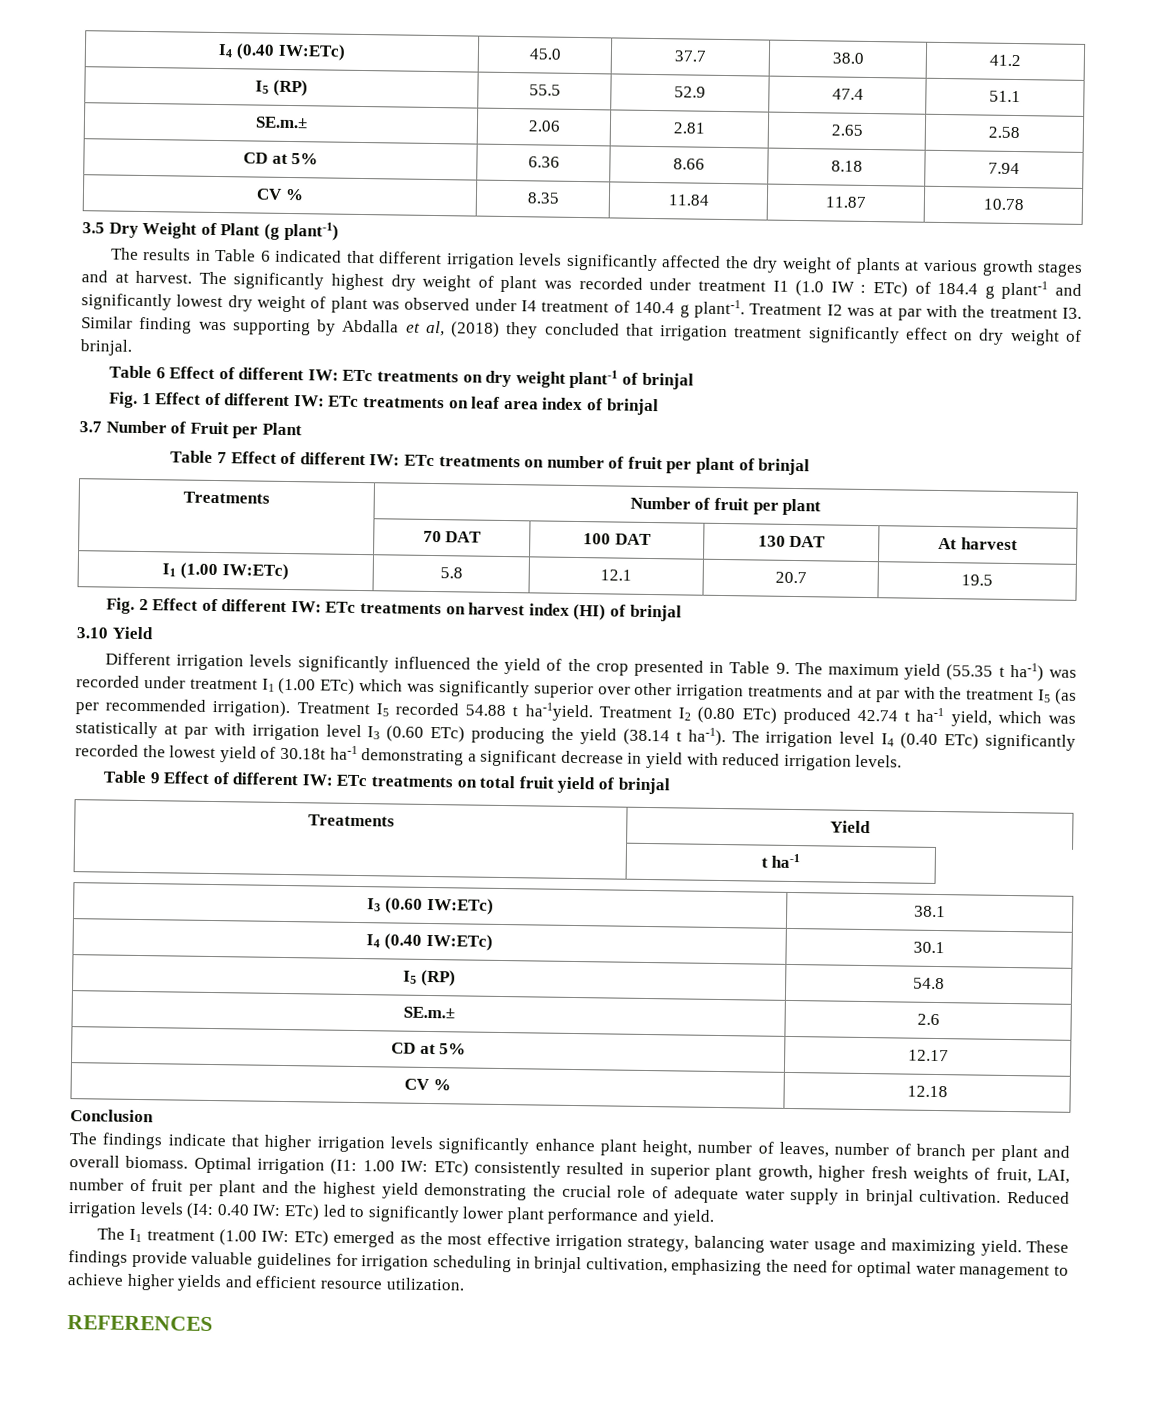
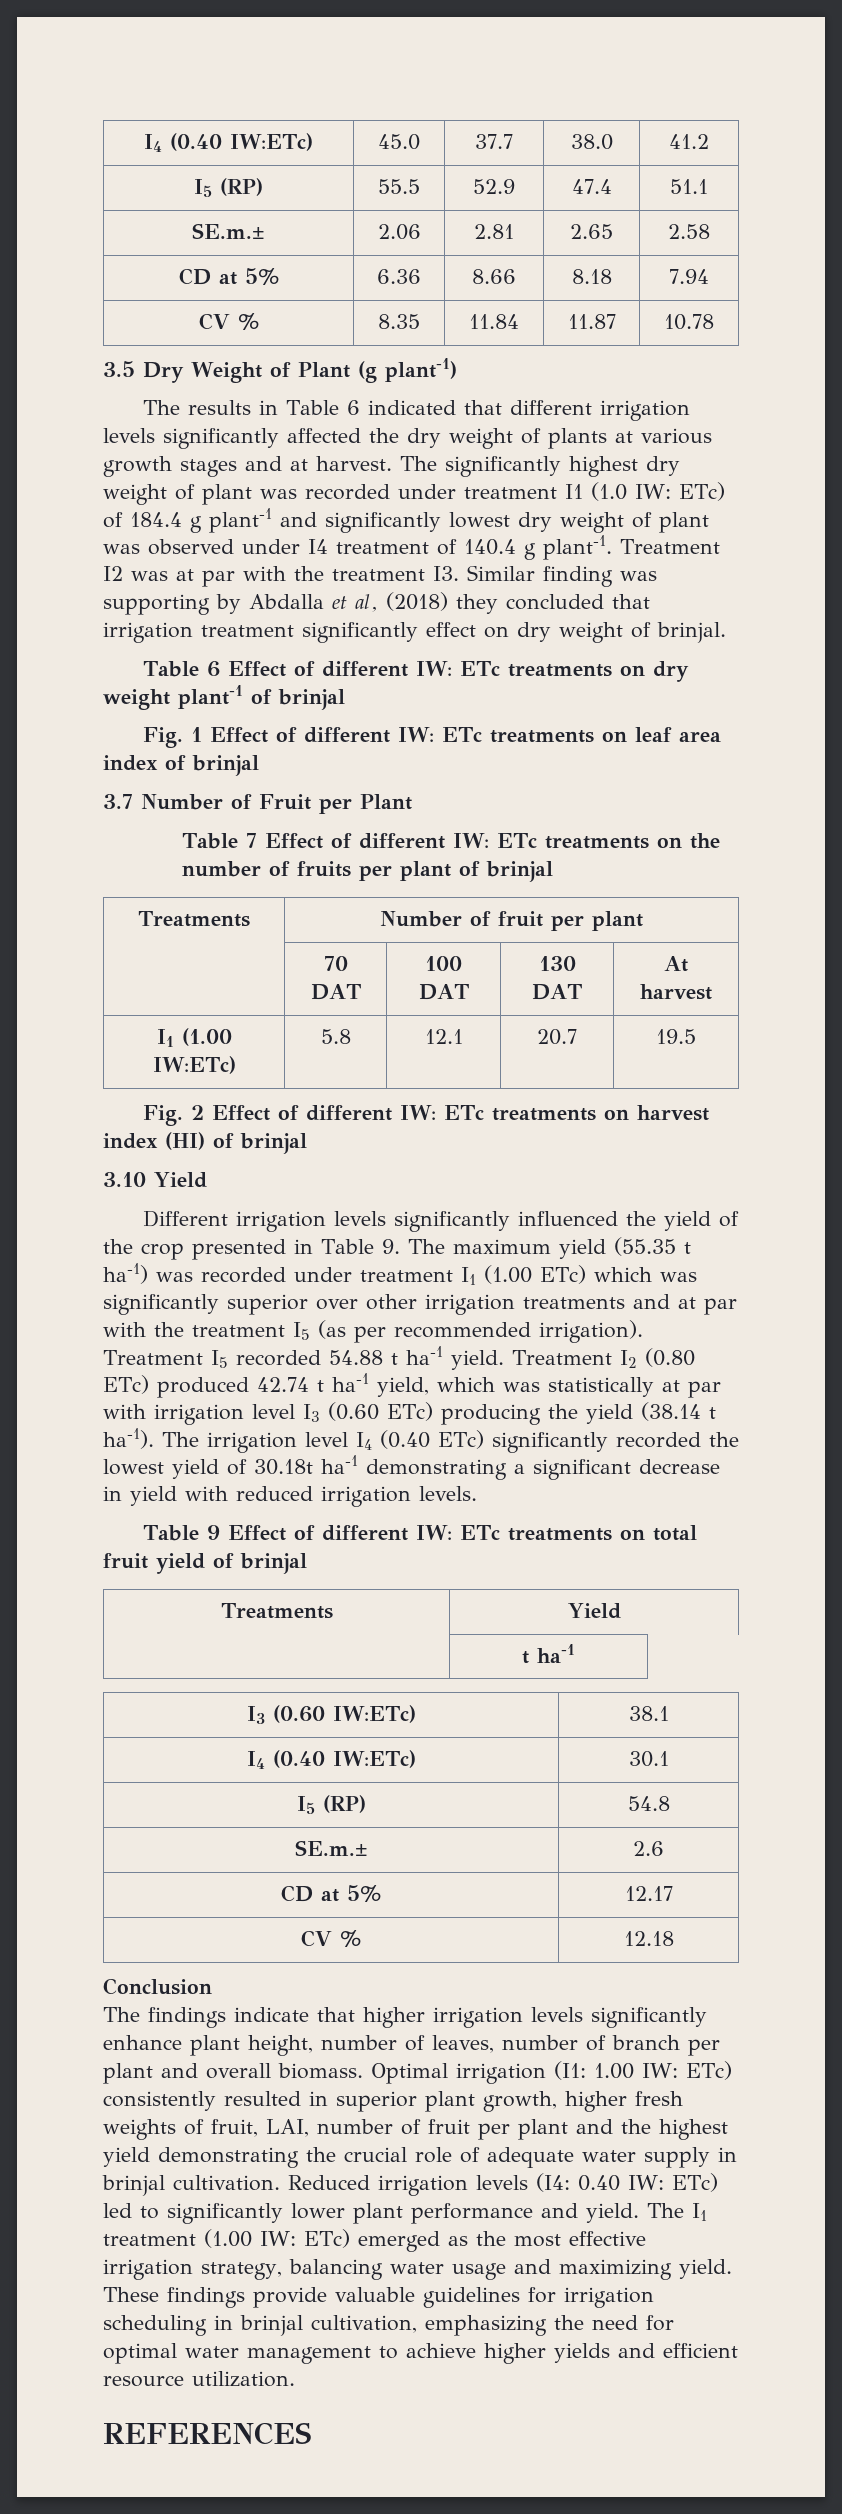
- The significantly highest dry weight of plant was recorded under treatment I1 (1.0 IW : ETc) of 184.4 g plant-1 and significantly lowest dry weight of plant was observed under I4 treatment of 140.4 g plant-1.
+ The significantly highest dry weight of plant was recorded under treatment I1 (1.0 IW: ETc) of 184.4 g plant-1 and significantly lowest dry weight of plant was observed under I4 treatment of 140.4 g plant-1.
- Table 7 Effect of different IW: ETc treatments on number of fruit per plant of brinjal
+ Table 7 Effect of different IW: ETc treatments on the number of fruits per plant of brinjal
- Treatment I5 recorded 54.88 t ha-1yield.
+ Treatment I5 recorded 54.88 t ha-1 yield.
- Reduced irrigation levels (I4: 0.40 IW: ETc) led to significantly lower plant performance and yield.
- The I1 treatment (1.00 IW: ETc) emerged as the most effective irrigation strategy, balancing water usage and maximizing yield.
+ Reduced irrigation levels (I4: 0.40 IW: ETc) led to significantly lower plant performance and yield. The I1 treatment (1.00 IW: ETc) emerged as the most effective irrigation strategy, balancing water usage and maximizing yield.

